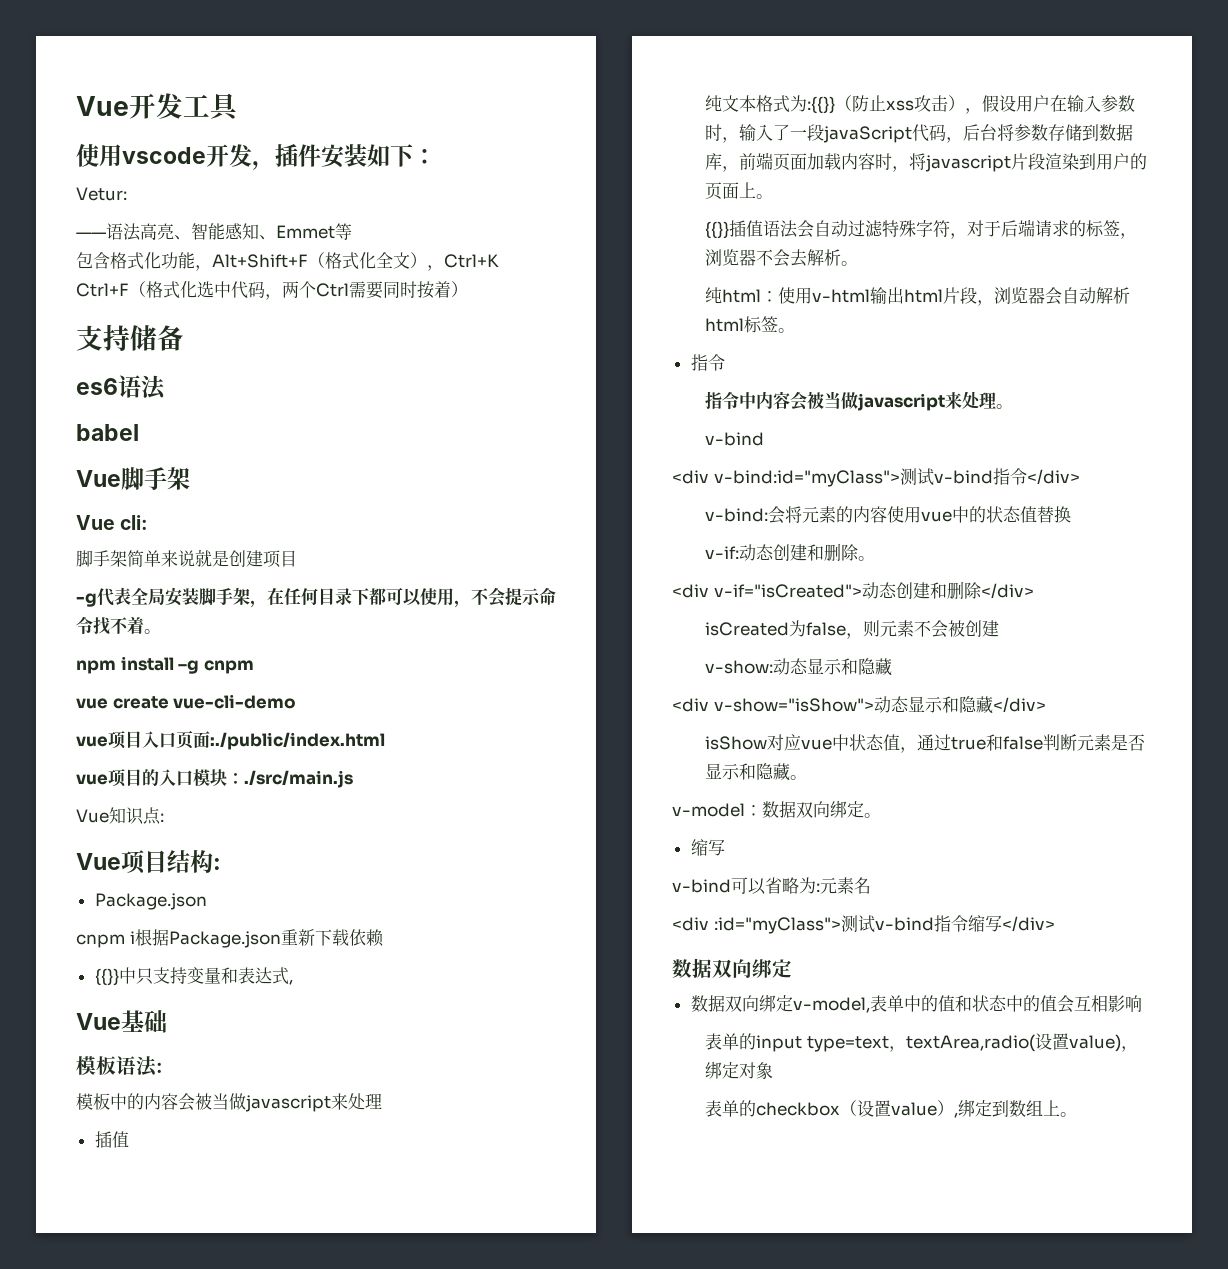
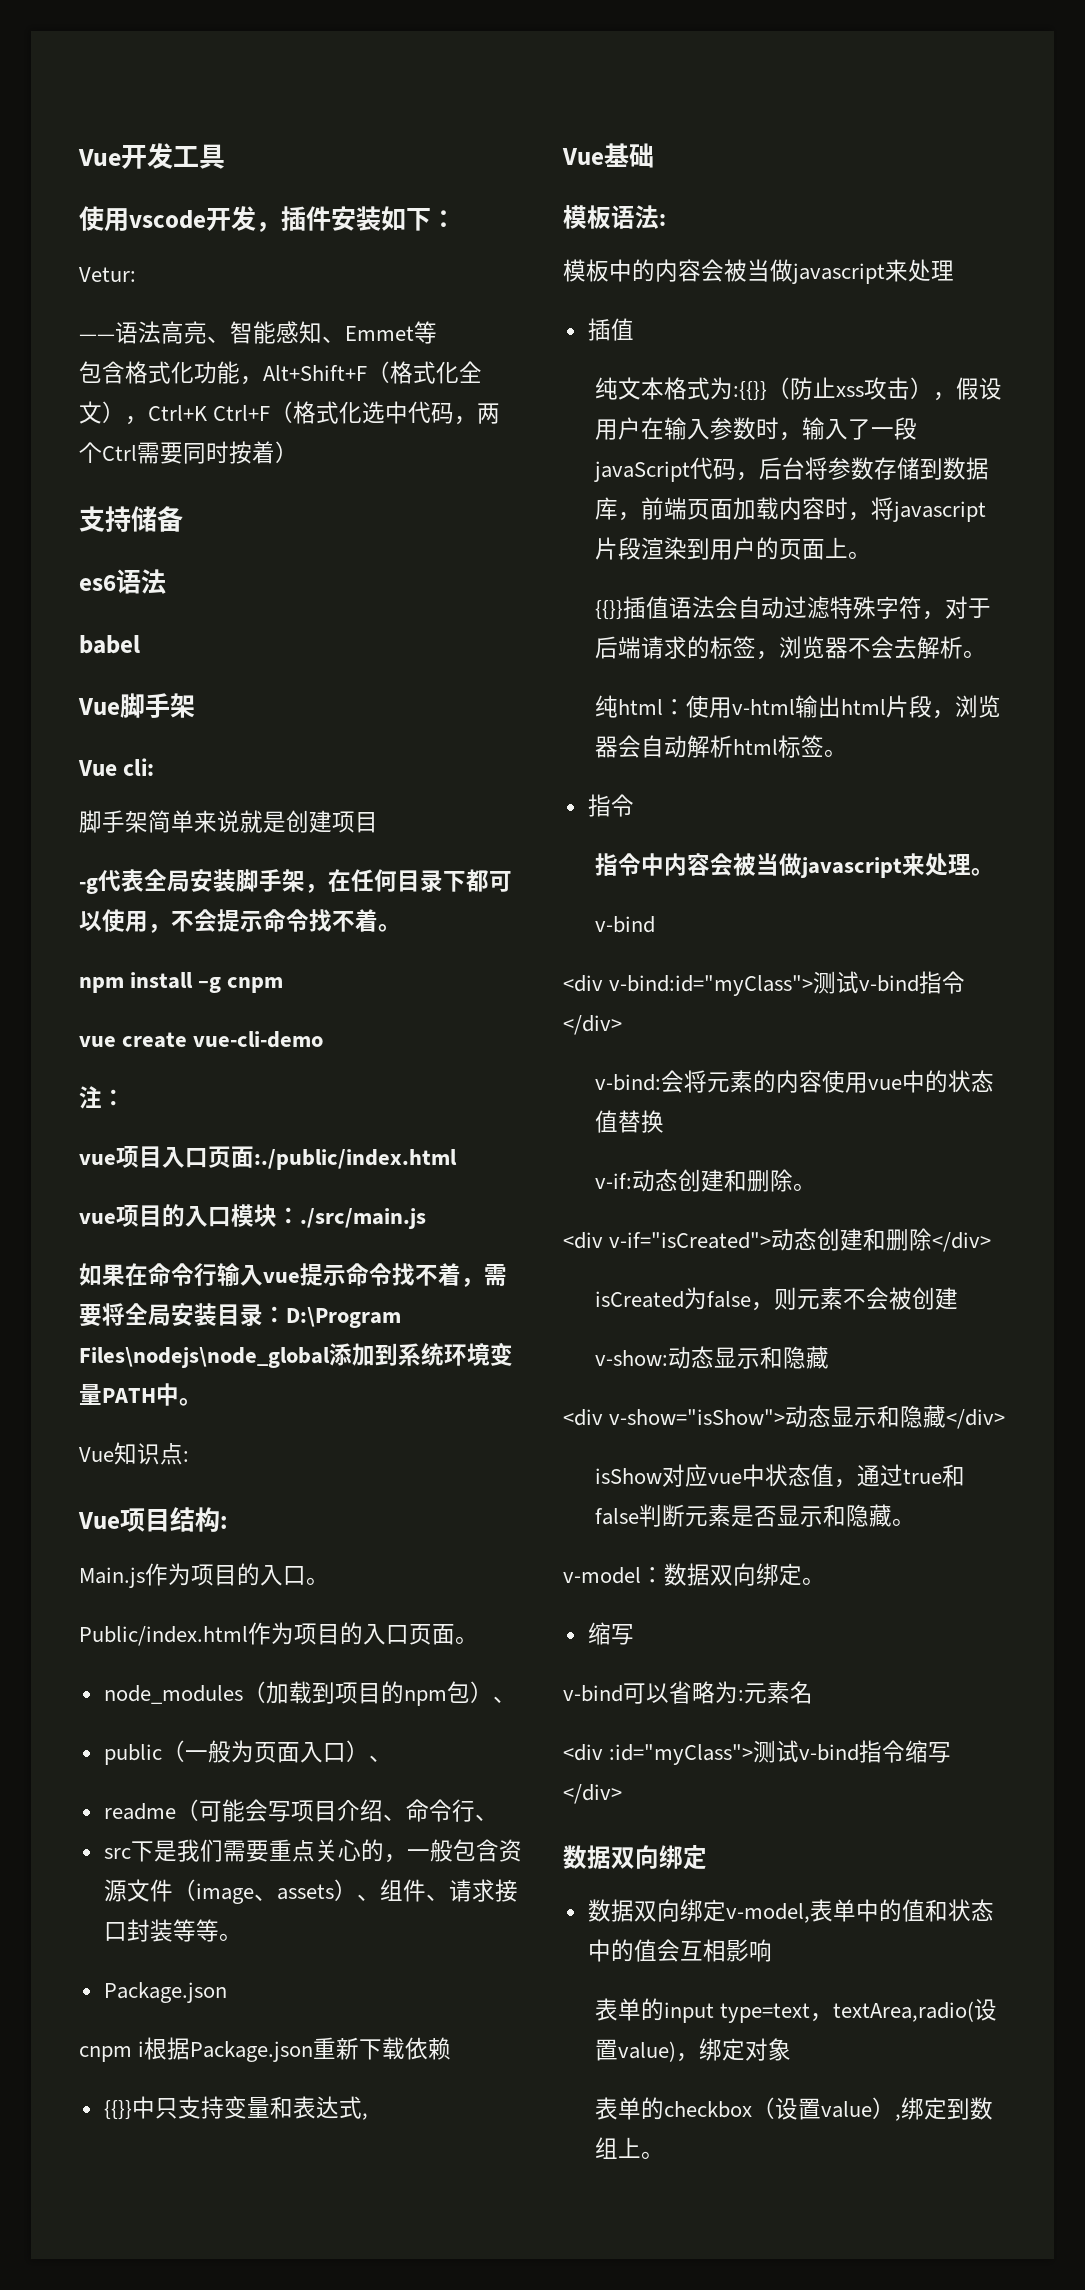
+ 注：
+ 如果在命令行输入vue提示命令找不着，需要将全局安装目录：D:\Program Files\nodejs\node_global添加到系统环境变量PATH中。
+ Main.js作为项目的入口。
+ Public/index.html作为项目的入口页面。
+ node_modules（加载到项目的npm包）、
+ public（一般为页面入口）、
+ readme（可能会写项目介绍、命令行、
+ src下是我们需要重点关心的，一般包含资源文件（image、assets）、组件、请求接口封装等等。

